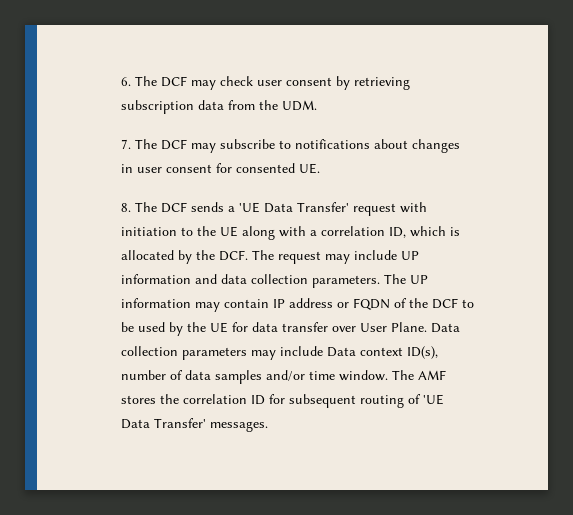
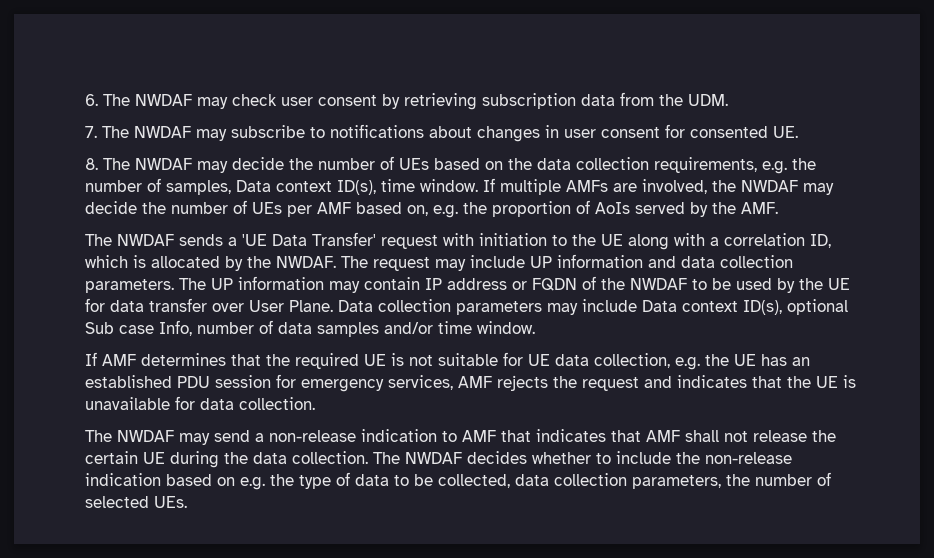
- 6. The DCF may check user consent by retrieving subscription data from the UDM.
+ 6. The NWDAF may check user consent by retrieving subscription data from the UDM.
- 7. The DCF may subscribe to notifications about changes in user consent for consented UE.
+ 7. The NWDAF may subscribe to notifications about changes in user consent for consented UE.
- 8. The DCF sends a 'UE Data Transfer' request with initiation to the UE along with a correlation ID, which is allocated by the DCF. The request may include UP information and data collection parameters.
+ 8. The NWDAF may decide the number of UEs based on the data collection requirements, e.g. the number of samples, Data context ID(s), time window. If multiple AMFs are involved, the NWDAF may decide the number of UEs per AMF based on, e.g. the proportion of AoIs served by the AMF.
+ The NWDAF sends a 'UE Data Transfer' request with initiation to the UE along with a correlation ID, which is allocated by the NWDAF. The request may include UP information and data collection parameters.
- The UP information may contain IP address or FQDN of the DCF to be used by the UE for data transfer over User Plane.
+ The UP information may contain IP address or FQDN of the NWDAF to be used by the UE for data transfer over User Plane.
- Data collection parameters may include Data context ID(s), number of data samples and/or time window. The AMF stores the correlation ID for subsequent routing of 'UE Data Transfer' messages.
+ Data collection parameters may include Data context ID(s), optional Sub case Info, number of data samples and/or time window.
+ If AMF determines that the required UE is not suitable for UE data collection, e.g. the UE has an established PDU session for emergency services, AMF rejects the request and indicates that the UE is unavailable for data collection.
+ The NWDAF may send a non-release indication to AMF that indicates that AMF shall not release the certain UE during the data collection. The NWDAF decides whether to include the non-release indication based on e.g. the type of data to be collected, data collection parameters, the number of selected UEs.

